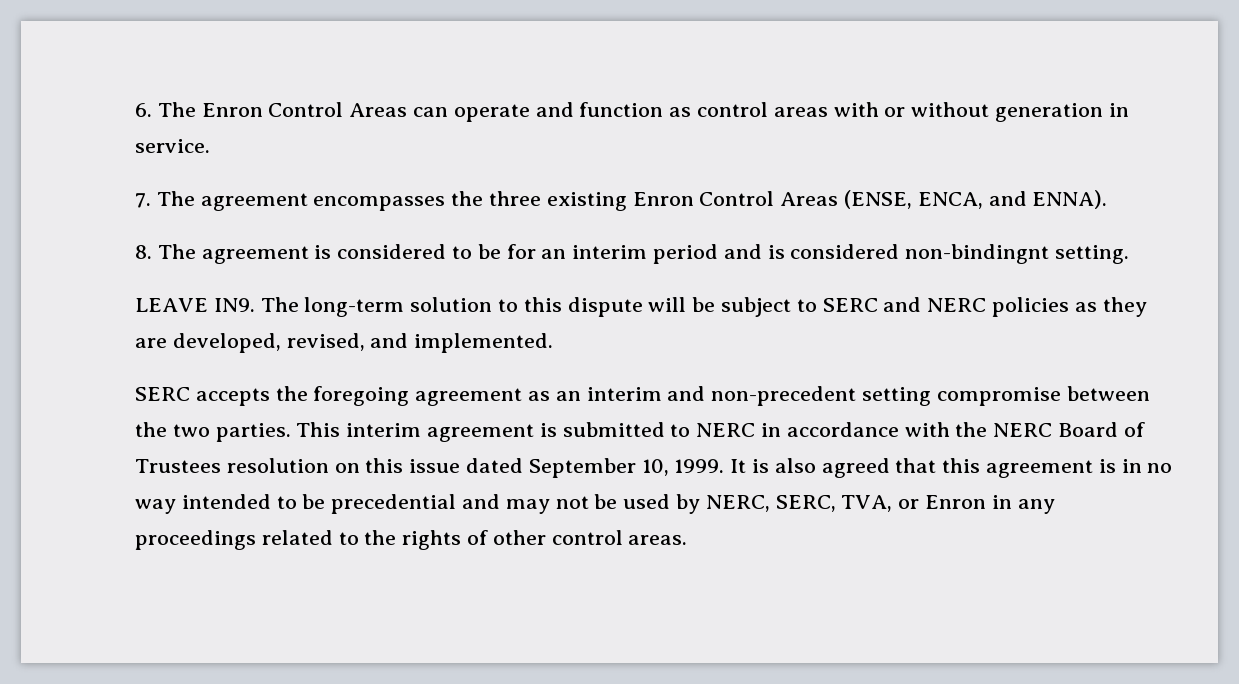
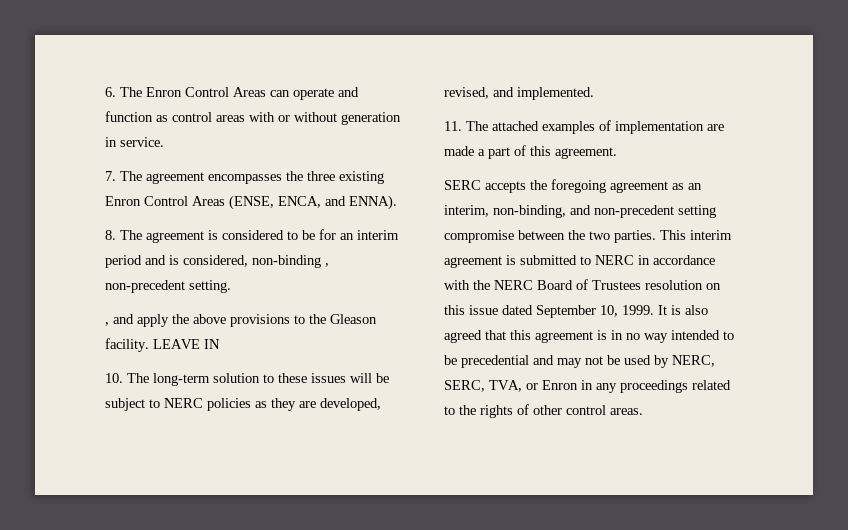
- 8. The agreement is considered to be for an interim period and is considered non-bindingnt setting.
- LEAVE IN9. The long-term solution to this dispute will be subject to SERC and NERC policies as they are developed, revised, and implemented.
+ 8. The agreement is considered to be for an interim period and is considered, non-binding , non-precedent setting.
+ , and apply the above provisions to the Gleason facility. LEAVE IN
+ 10. The long-term solution to these issues will be subject to NERC policies as they are developed, revised, and implemented.
+ 11. The attached examples of implementation are made a part of this agreement.
- SERC accepts the foregoing agreement as an interim and non-precedent setting compromise between the two parties.
+ SERC accepts the foregoing agreement as an interim, non-binding, and non-precedent setting compromise between the two parties.

